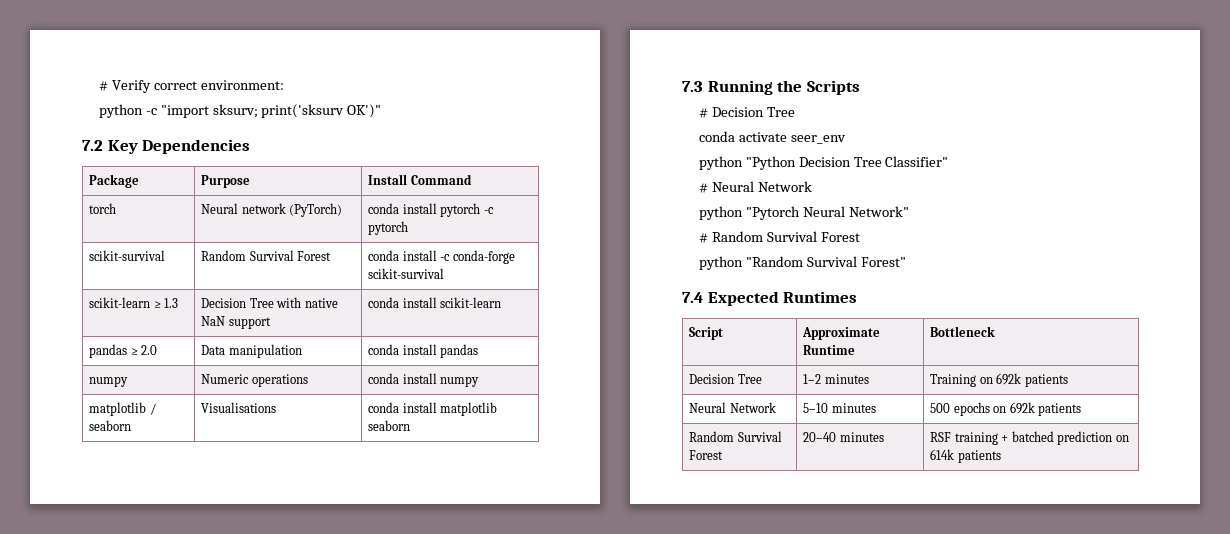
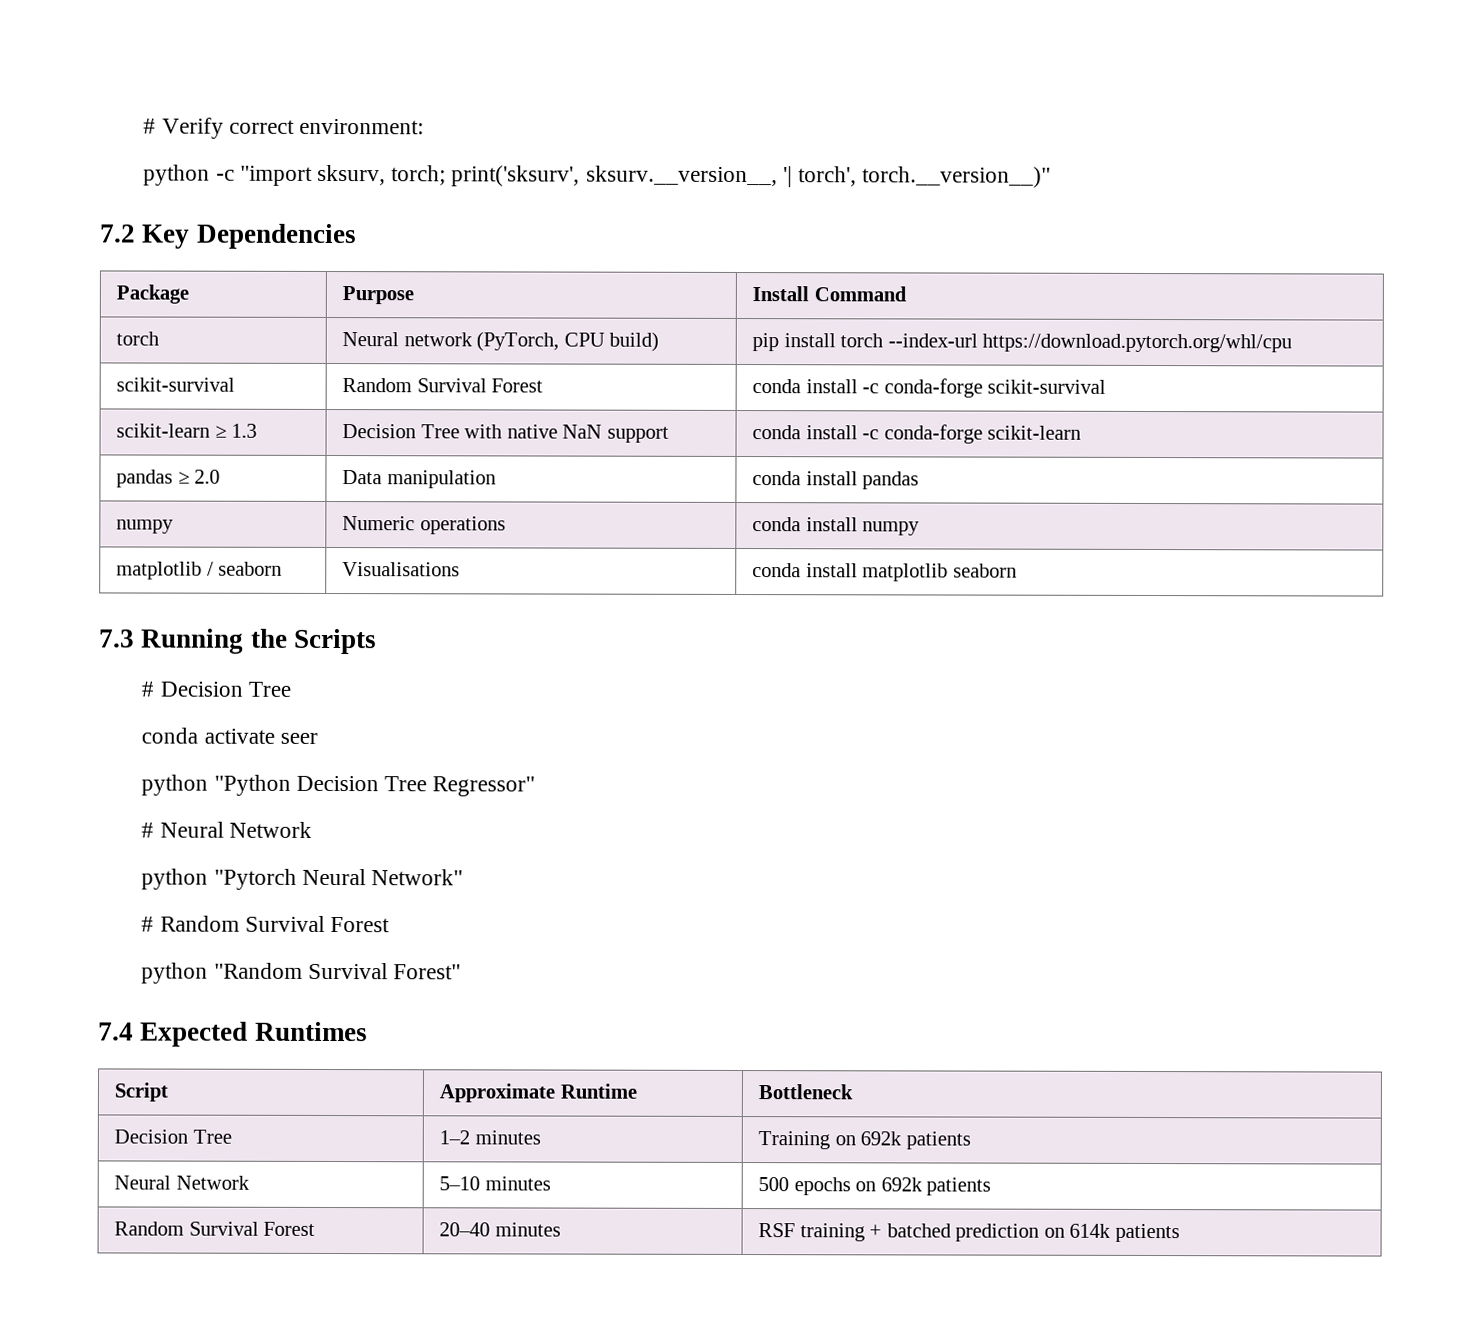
- python -c "import sksurv; print('sksurv OK')"
+ python -c "import sksurv, torch; print('sksurv', sksurv.__version__, '| torch', torch.__version__)"
- torch | Neural network (PyTorch) | conda install pytorch -c pytorch
+ torch | Neural network (PyTorch, CPU build) | pip install torch --index-url https://download.pytorch.org/whl/cpu
- scikit-learn ≥ 1.3 | Decision Tree with native NaN support | conda install scikit-learn
+ scikit-learn ≥ 1.3 | Decision Tree with native NaN support | conda install -c conda-forge scikit-learn
- conda activate seer_env
+ conda activate seer
- python "Python Decision Tree Classifier"
+ python "Python Decision Tree Regressor"

